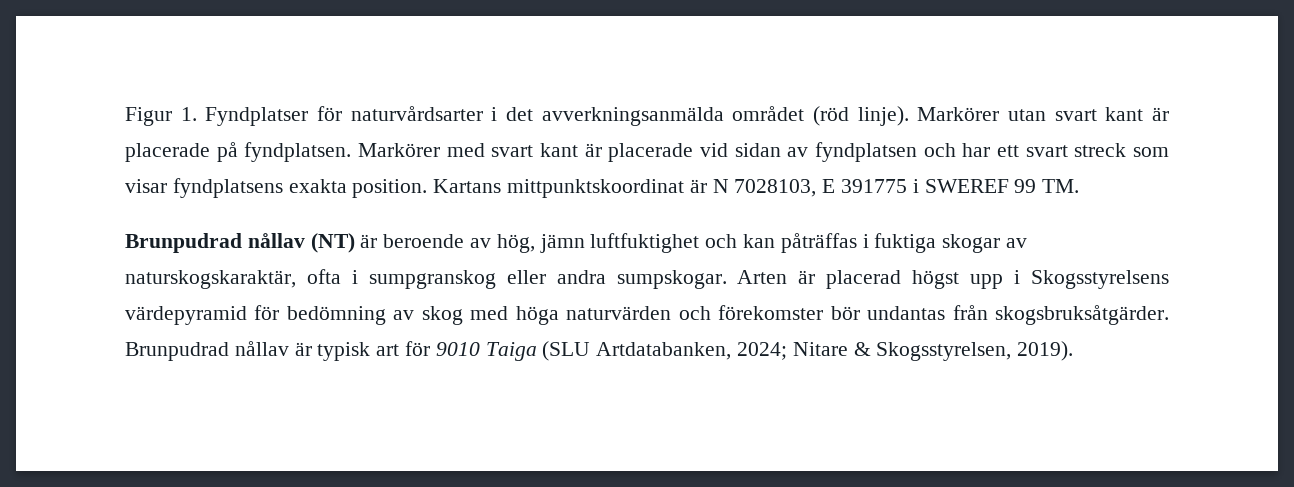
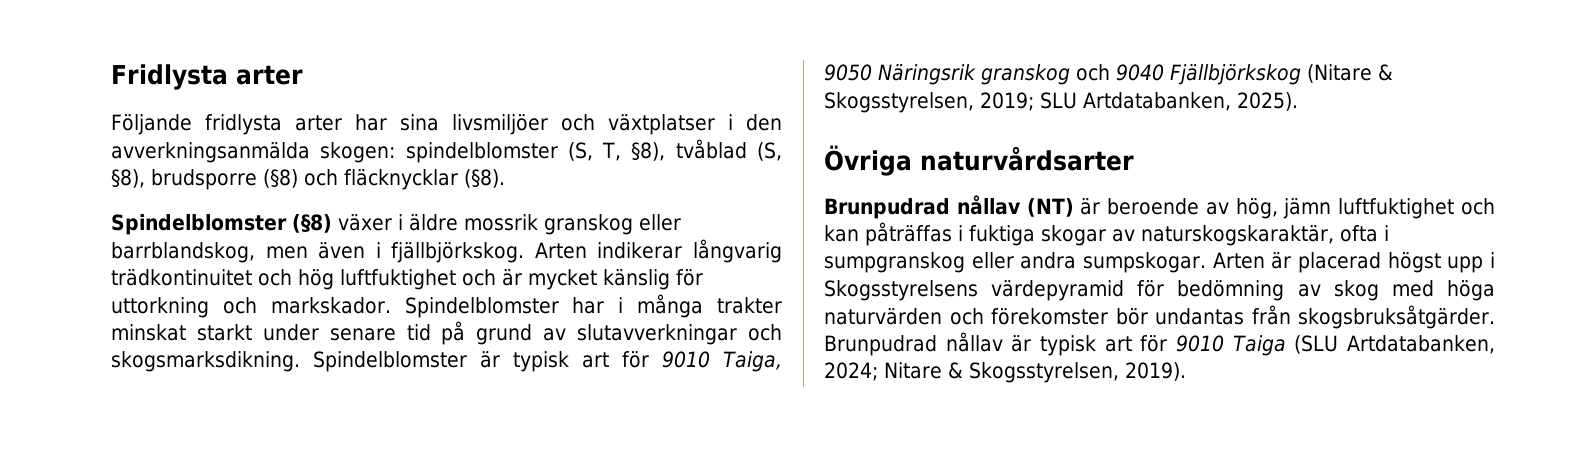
- Figur 1. Fyndplatser för naturvårdsarter i det avverkningsanmälda området (röd linje). Markörer utan svart kant är placerade på fyndplatsen. Markörer med svart kant är placerade vid sidan av fyndplatsen och har ett svart streck som visar fyndplatsens exakta position. Kartans mittpunktskoordinat är N 7028103, E 391775 i SWEREF 99 TM.
+ Fridlysta arter
+ Följande fridlysta arter har sina livsmiljöer och växtplatser i den avverkningsanmälda skogen: spindelblomster (S, T, §8), tvåblad (S, §8), brudsporre (§8) och fläcknycklar (§8).
+ Spindelblomster (§8) växer i äldre mossrik granskog eller barrblandskog, men även i fjällbjörkskog. Arten indikerar långvarig trädkontinuitet och hög luftfuktighet och är mycket känslig för uttorkning och markskador. Spindelblomster har i många trakter minskat starkt under senare tid på grund av slutavverkningar och skogsmarksdikning. Spindelblomster är typisk art för 9010 Taiga, 9050 Näringsrik granskog och 9040 Fjällbjörkskog (Nitare & Skogsstyrelsen, 2019; SLU Artdatabanken, 2025).
+ Övriga naturvårdsarter

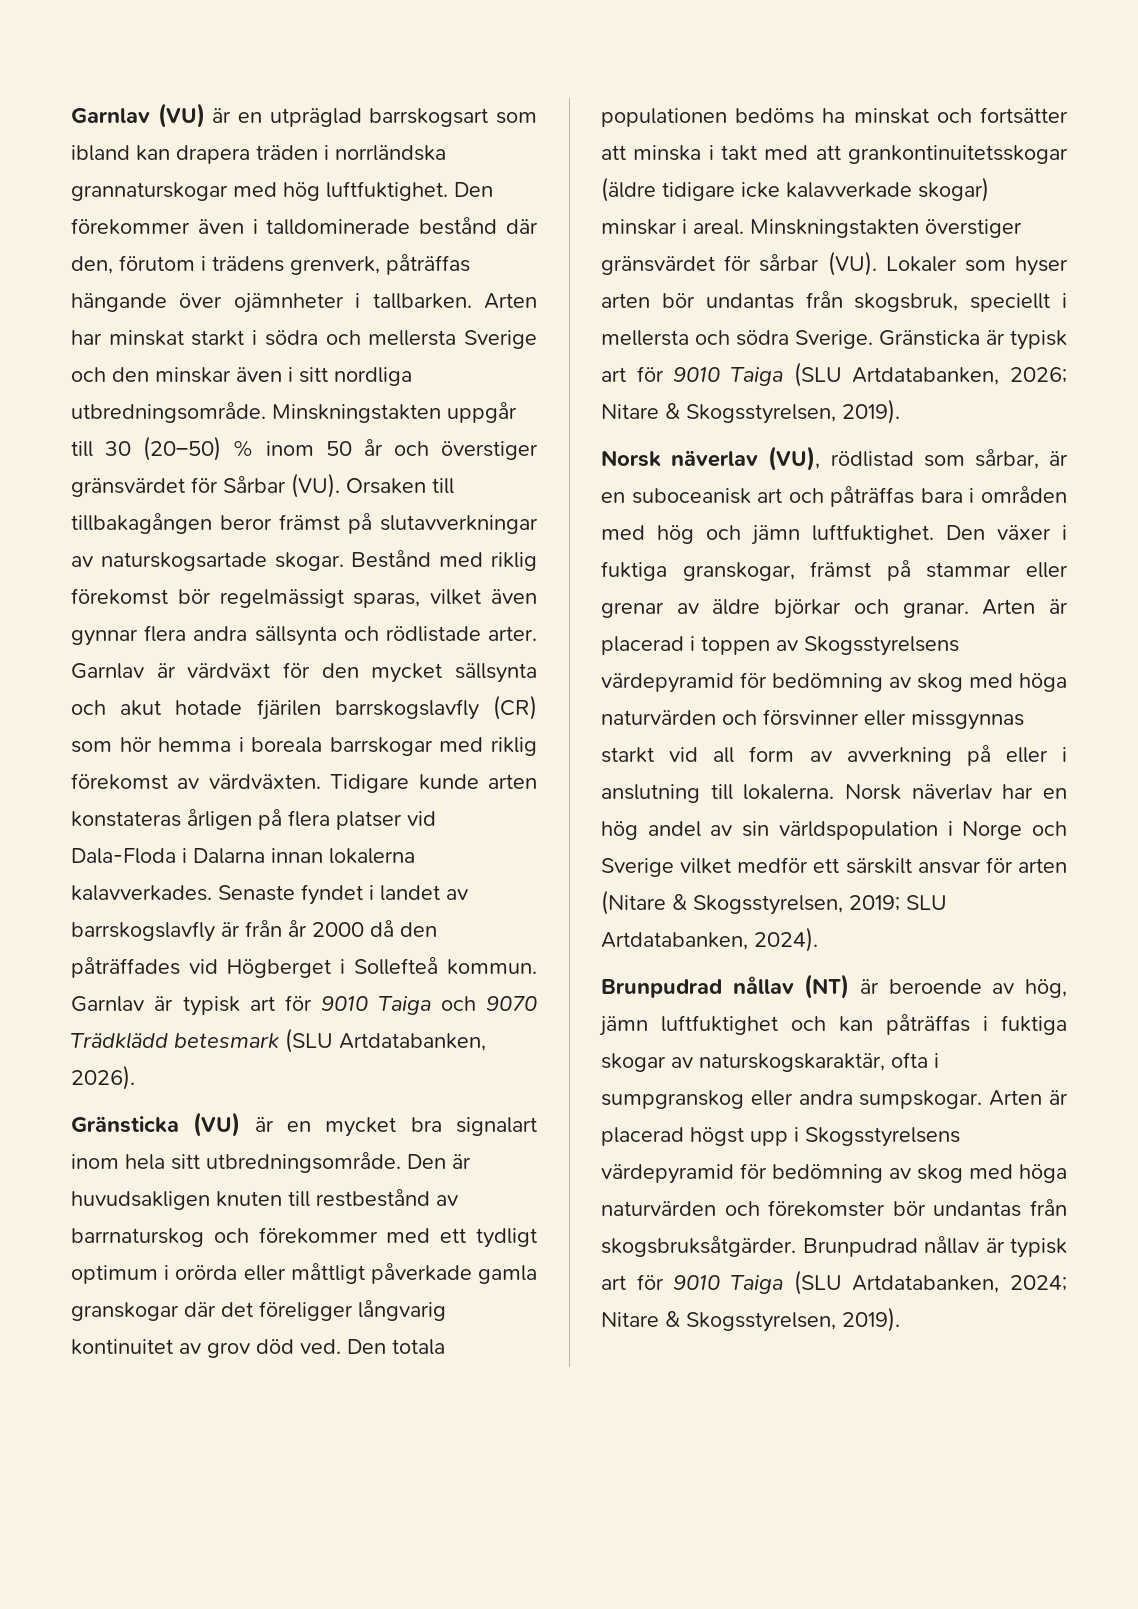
- Fridlysta arter
- Följande fridlysta arter har sina livsmiljöer och växtplatser i den avverkningsanmälda skogen: spindelblomster (S, T, §8), tvåblad (S, §8), brudsporre (§8) och fläcknycklar (§8).
- Spindelblomster (§8) växer i äldre mossrik granskog eller barrblandskog, men även i fjällbjörkskog. Arten indikerar långvarig trädkontinuitet och hög luftfuktighet och är mycket känslig för uttorkning och markskador. Spindelblomster har i många trakter minskat starkt under senare tid på grund av slutavverkningar och skogsmarksdikning. Spindelblomster är typisk art för 9010 Taiga, 9050 Näringsrik granskog och 9040 Fjällbjörkskog (Nitare & Skogsstyrelsen, 2019; SLU Artdatabanken, 2025).
- Övriga naturvårdsarter
+ Garnlav (VU) är en utpräglad barrskogsart som ibland kan drapera träden i norrländska grannaturskogar med hög luftfuktighet. Den förekommer även i talldominerade bestånd där den, förutom i trädens grenverk, påträffas hängande över ojämnheter i tallbarken. Arten har minskat starkt i södra och mellersta Sverige och den minskar även i sitt nordliga utbredningsområde. Minskningstakten uppgår till 30 (20–50) % inom 50 år och överstiger gränsvärdet för Sårbar (VU). Orsaken till tillbakagången beror främst på slutavverkningar av naturskogsartade skogar. Bestånd med riklig förekomst bör regelmässigt sparas, vilket även gynnar flera andra sällsynta och rödlistade arter. Garnlav är värdväxt för den mycket sällsynta och akut hotade fjärilen barrskogslavfly (CR) som hör hemma i boreala barrskogar med riklig förekomst av värdväxten. Tidigare kunde arten konstateras årligen på flera platser vid Dala-Floda i Dalarna innan lokalerna kalavverkades. Senaste fyndet i landet av barrskogslavfly är från år 2000 då den påträffades vid Högberget i Sollefteå kommun. Garnlav är typisk art för 9010 Taiga och 9070 Trädklädd betesmark (SLU Artdatabanken, 2026).
+ Gränsticka (VU) är en mycket bra signalart inom hela sitt utbredningsområde. Den är huvudsakligen knuten till restbestånd av barrnaturskog och förekommer med ett tydligt optimum i orörda eller måttligt påverkade gamla granskogar där det föreligger långvarig kontinuitet av grov död ved. Den totala populationen bedöms ha minskat och fortsätter att minska i takt med att grankontinuitetsskogar (äldre tidigare icke kalavverkade skogar) minskar i areal. Minskningstakten överstiger gränsvärdet för sårbar (VU). Lokaler som hyser arten bör undantas från skogsbruk, speciellt i mellersta och södra Sverige. Gränsticka är typisk art för 9010 Taiga (SLU Artdatabanken, 2026; Nitare & Skogsstyrelsen, 2019).
+ Norsk näverlav (VU), rödlistad som sårbar, är en suboceanisk art och påträffas bara i områden med hög och jämn luftfuktighet. Den växer i fuktiga granskogar, främst på stammar eller grenar av äldre björkar och granar. Arten är placerad i toppen av Skogsstyrelsens värdepyramid för bedömning av skog med höga naturvärden och försvinner eller missgynnas starkt vid all form av avverkning på eller i anslutning till lokalerna. Norsk näverlav har en hög andel av sin världspopulation i Norge och Sverige vilket medför ett särskilt ansvar för arten (Nitare & Skogsstyrelsen, 2019; SLU Artdatabanken, 2024).

